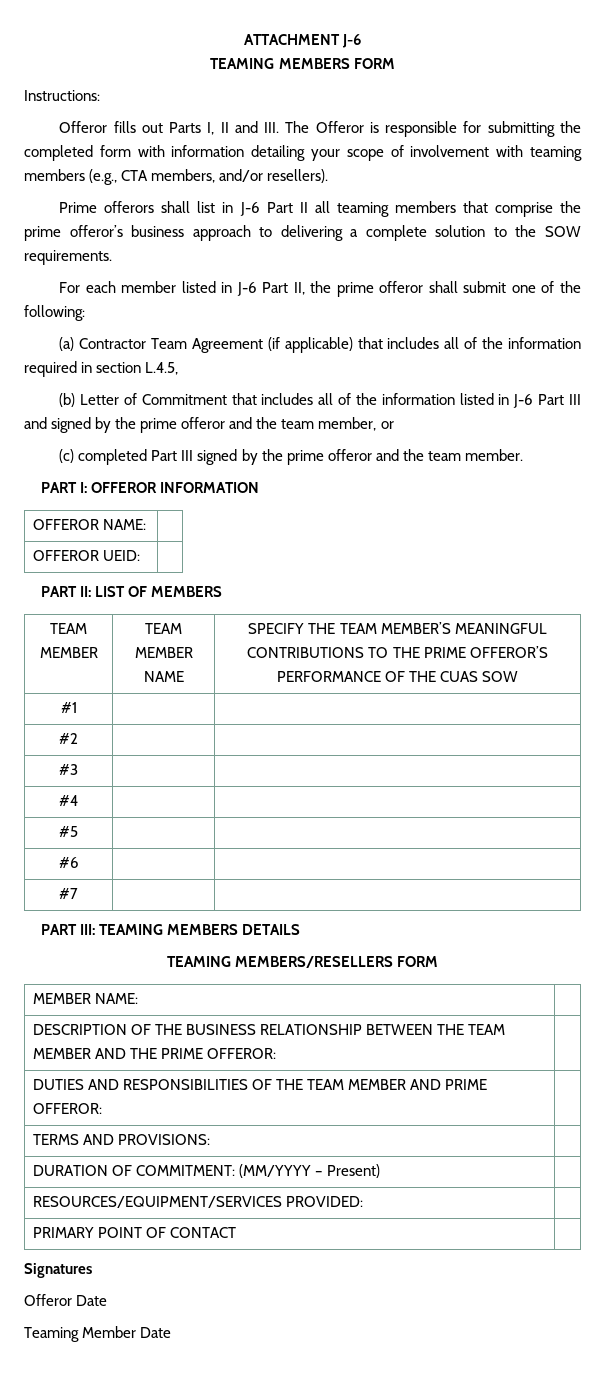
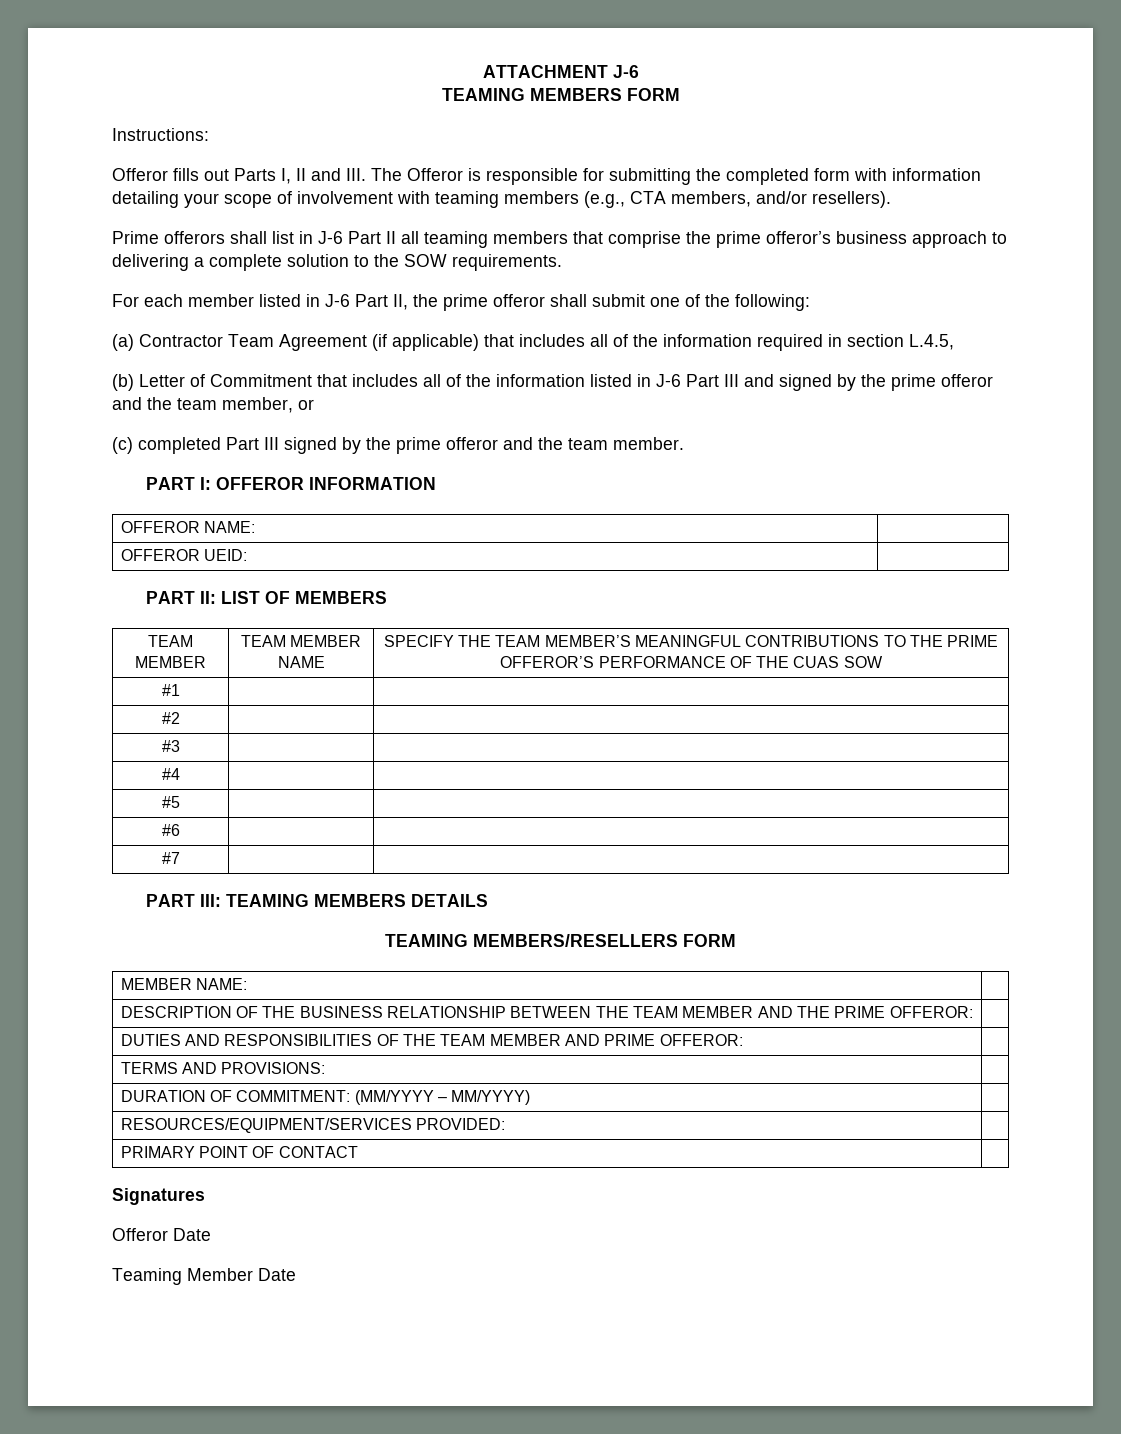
- DURATION OF COMMITMENT: (MM/YYYY – Present) |
+ DURATION OF COMMITMENT: (MM/YYYY – MM/YYYY) |

